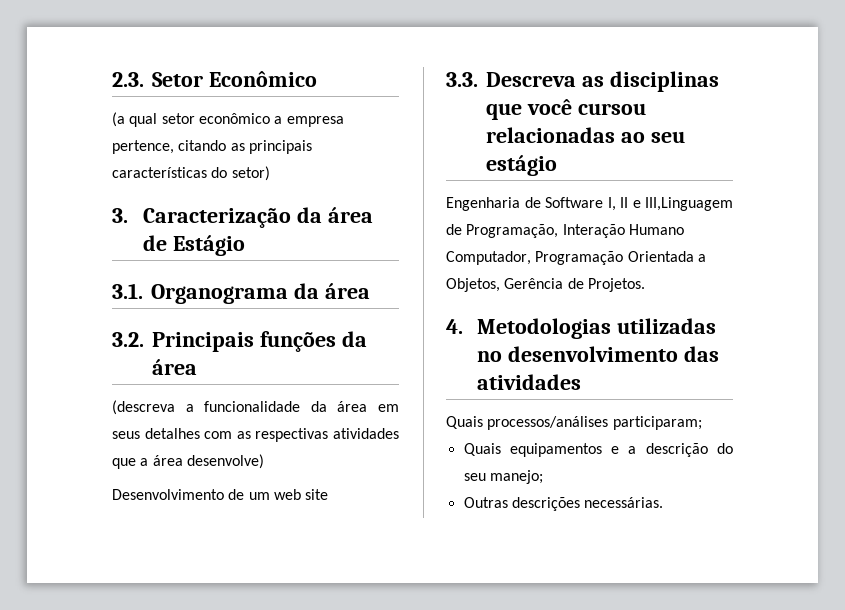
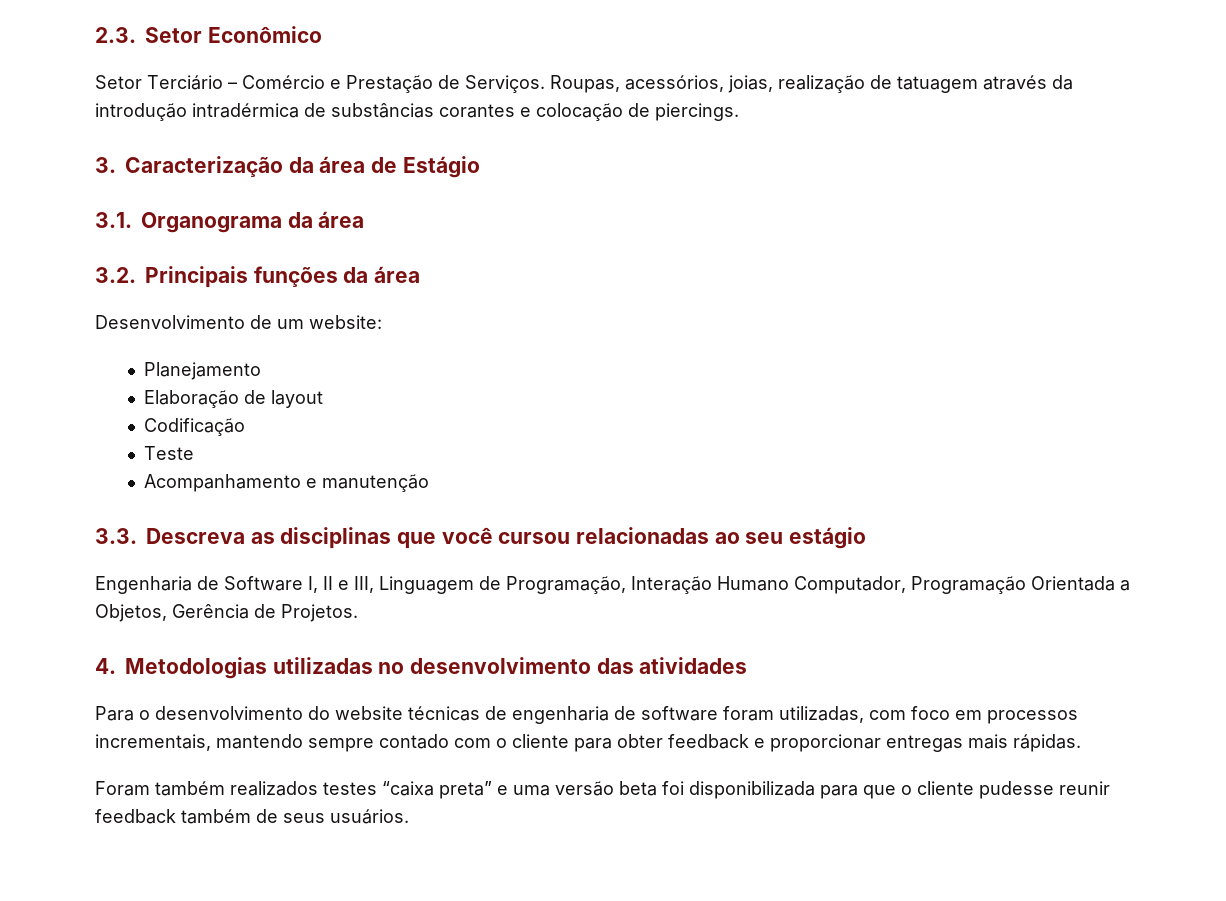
- (a qual setor econômico a empresa pertence, citando as principais características do setor)
+ Setor Terciário – Comércio e Prestação de Serviços. Roupas, acessórios, joias, realização de tatuagem através da introdução intradérmica de substâncias corantes e colocação de piercings.
- (descreva a funcionalidade da área em seus detalhes com as respectivas atividades que a área desenvolve)
- Desenvolvimento de um web site
+ Desenvolvimento de um website:
+ Planejamento
+ Elaboração de layout
+ Codificação
+ Teste
+ Acompanhamento e manutenção
- Engenharia de Software I, II e III,Linguagem de Programação, Interação Humano Computador, Programação Orientada a Objetos, Gerência de Projetos.
+ Engenharia de Software I, II e III, Linguagem de Programação, Interação Humano Computador, Programação Orientada a Objetos, Gerência de Projetos.
- Quais processos/análises participaram;
- Quais equipamentos e a descrição do seu manejo;
- Outras descrições necessárias.
+ Para o desenvolvimento do website técnicas de engenharia de software foram utilizadas, com foco em processos incrementais, mantendo sempre contado com o cliente para obter feedback e proporcionar entregas mais rápidas.
+ Foram também realizados testes “caixa preta” e uma versão beta foi disponibilizada para que o cliente pudesse reunir feedback também de seus usuários.

